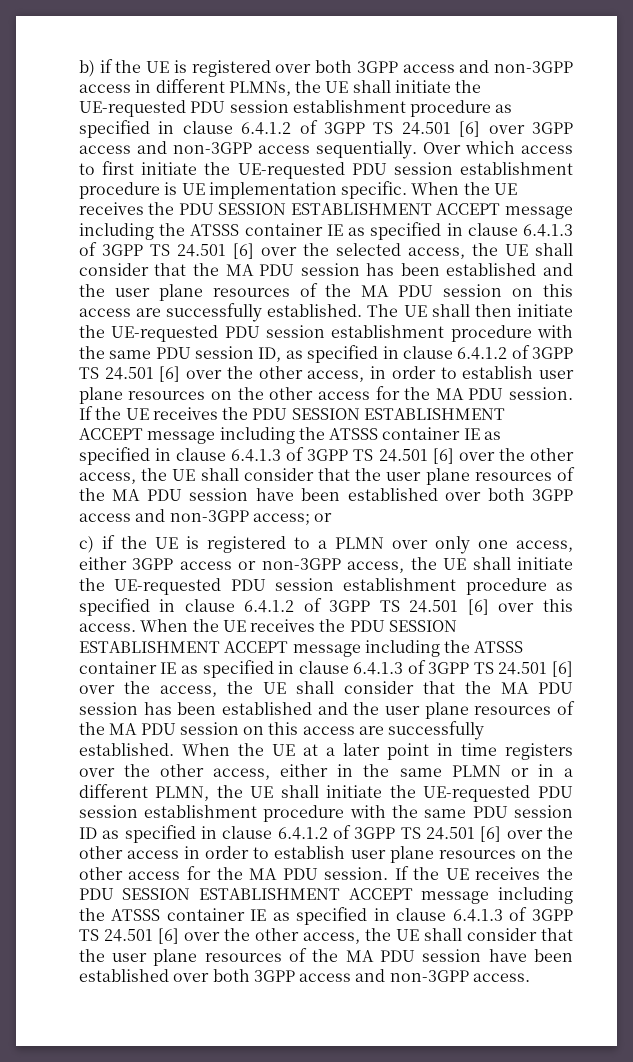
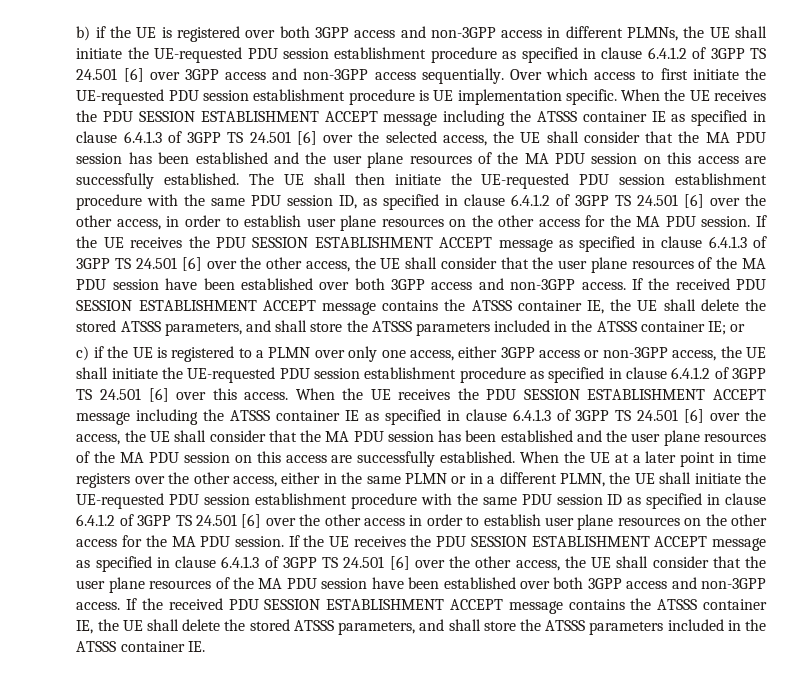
- If the UE receives the PDU SESSION ESTABLISHMENT ACCEPT message including the ATSSS container IE as specified in clause 6.4.1.3 of 3GPP TS 24.501 [6] over the other access, the UE shall consider that the user plane resources of the MA PDU session have been established over both 3GPP access and non-3GPP access; or
+ If the UE receives the PDU SESSION ESTABLISHMENT ACCEPT message as specified in clause 6.4.1.3 of 3GPP TS 24.501 [6] over the other access, the UE shall consider that the user plane resources of the MA PDU session have been established over both 3GPP access and non-3GPP access. If the received PDU SESSION ESTABLISHMENT ACCEPT message contains the ATSSS container IE, the UE shall delete the stored ATSSS parameters, and shall store the ATSSS parameters included in the ATSSS container IE; or
- When the UE at a later point in time registers over the other access, either in the same PLMN or in a different PLMN, the UE shall initiate the UE-requested PDU session establishment procedure with the same PDU session ID as specified in clause 6.4.1.2 of 3GPP TS 24.501 [6] over the other access in order to establish user plane resources on the other access for the MA PDU session. If the UE receives the PDU SESSION ESTABLISHMENT ACCEPT message including the ATSSS container IE as specified in clause 6.4.1.3 of 3GPP TS 24.501 [6] over the other access, the UE shall consider that the user plane resources of the MA PDU session have been established over both 3GPP access and non-3GPP access.
+ When the UE at a later point in time registers over the other access, either in the same PLMN or in a different PLMN, the UE shall initiate the UE-requested PDU session establishment procedure with the same PDU session ID as specified in clause 6.4.1.2 of 3GPP TS 24.501 [6] over the other access in order to establish user plane resources on the other access for the MA PDU session. If the UE receives the PDU SESSION ESTABLISHMENT ACCEPT message as specified in clause 6.4.1.3 of 3GPP TS 24.501 [6] over the other access, the UE shall consider that the user plane resources of the MA PDU session have been established over both 3GPP access and non-3GPP access.
+ If the received PDU SESSION ESTABLISHMENT ACCEPT message contains the ATSSS container IE, the UE shall delete the stored ATSSS parameters, and shall store the ATSSS parameters included in the ATSSS container IE.

